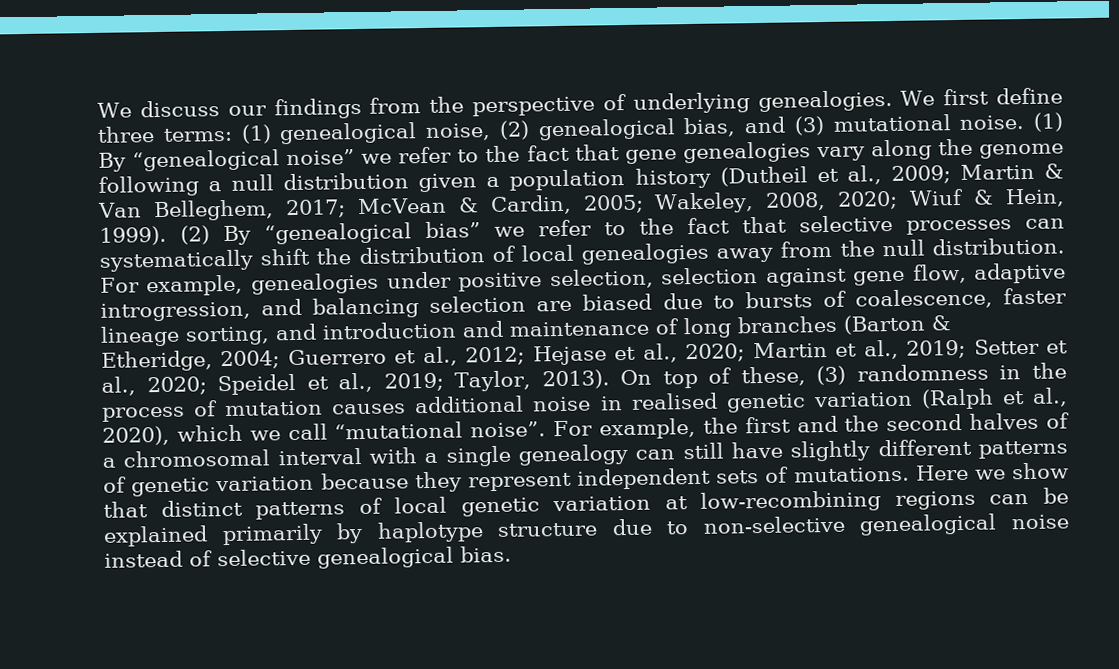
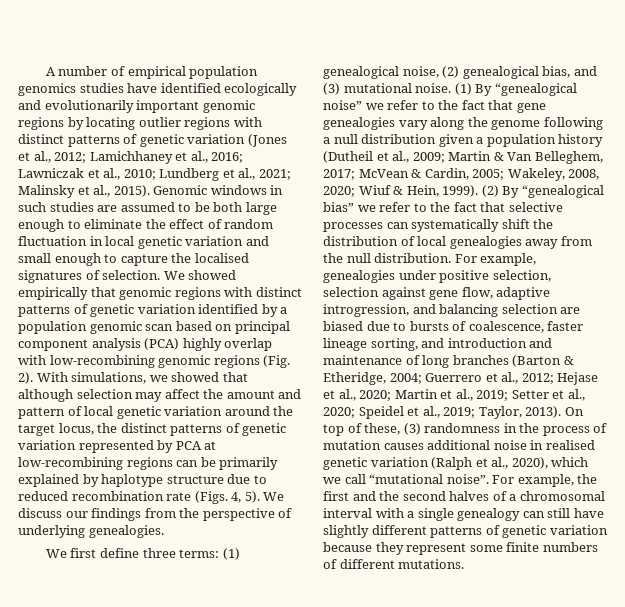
+ A number of empirical population genomics studies have identified ecologically and evolutionarily important genomic regions by locating outlier regions with distinct patterns of genetic variation (Jones et al., 2012; Lamichhaney et al., 2016; Lawniczak et al., 2010; Lundberg et al., 2021; Malinsky et al., 2015). Genomic windows in such studies are assumed to be both large enough to eliminate the effect of random fluctuation in local genetic variation and small enough to capture the localised signatures of selection. We showed empirically that genomic regions with distinct patterns of genetic variation identified by a population genomic scan based on principal component analysis (PCA) highly overlap with low-recombining genomic regions (Fig. 2). With simulations, we showed that although selection may affect the amount and pattern of local genetic variation around the target locus, the distinct patterns of genetic variation represented by PCA at low-recombining regions can be primarily explained by haplotype structure due to reduced recombination rate (Figs. 4, 5).
- We discuss our findings from the perspective of underlying genealogies. We first define three terms: (1) genealogical noise, (2) genealogical bias, and (3) mutational noise.
+ We discuss our findings from the perspective of underlying genealogies.
+ We first define three terms: (1) genealogical noise, (2) genealogical bias, and (3) mutational noise.
- For example, the first and the second halves of a chromosomal interval with a single genealogy can still have slightly different patterns of genetic variation because they represent independent sets of mutations. Here we show that distinct patterns of local genetic variation at low-recombining regions can be explained primarily by haplotype structure due to non-selective genealogical noise instead of selective genealogical bias.
+ For example, the first and the second halves of a chromosomal interval with a single genealogy can still have slightly different patterns of genetic variation because they represent some finite numbers of different mutations.

